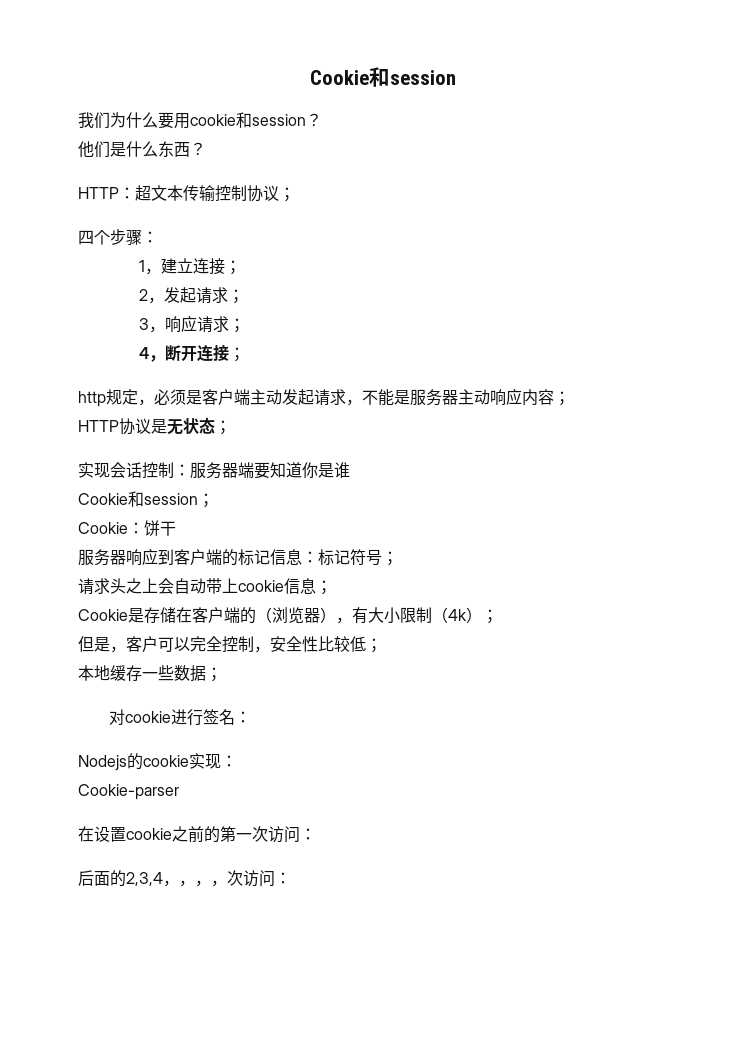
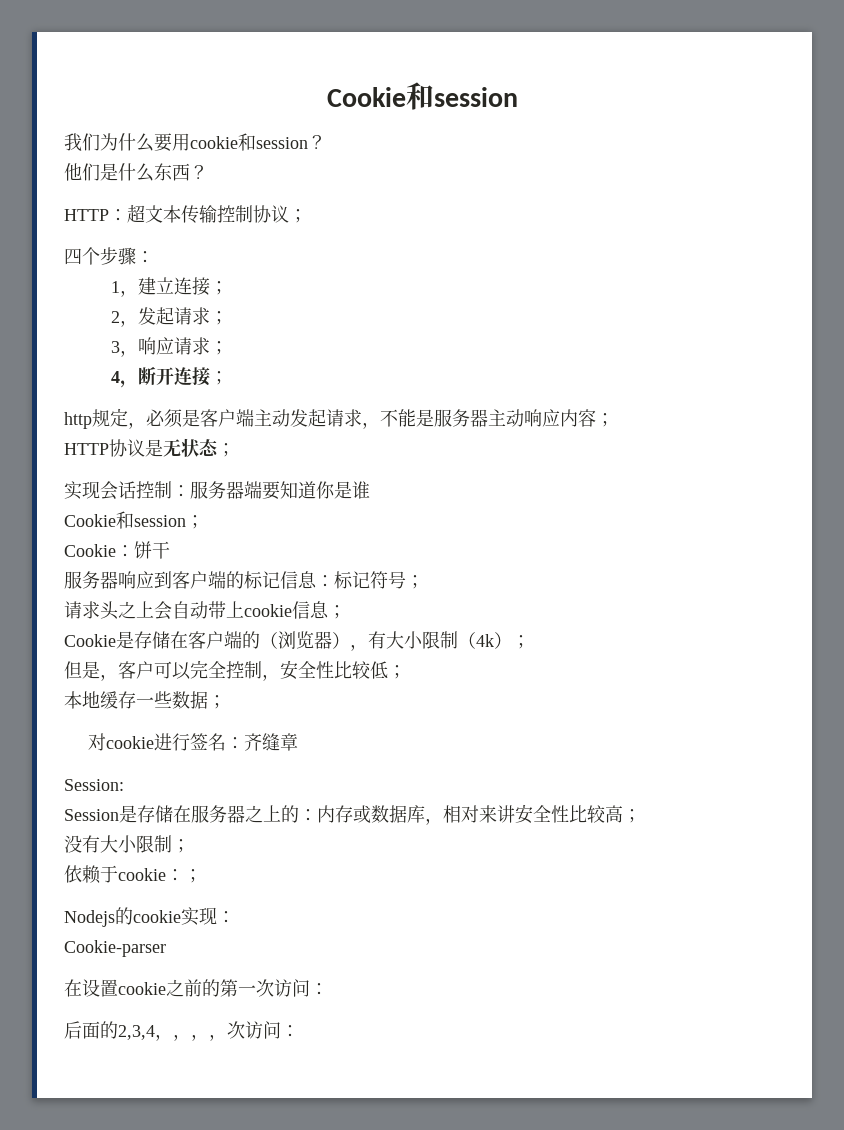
- 对cookie进行签名：
+ 对cookie进行签名：齐缝章
+ Session:
+ Session是存储在服务器之上的：内存或数据库，相对来讲安全性比较高；
+ 没有大小限制；
+ 依赖于cookie：；

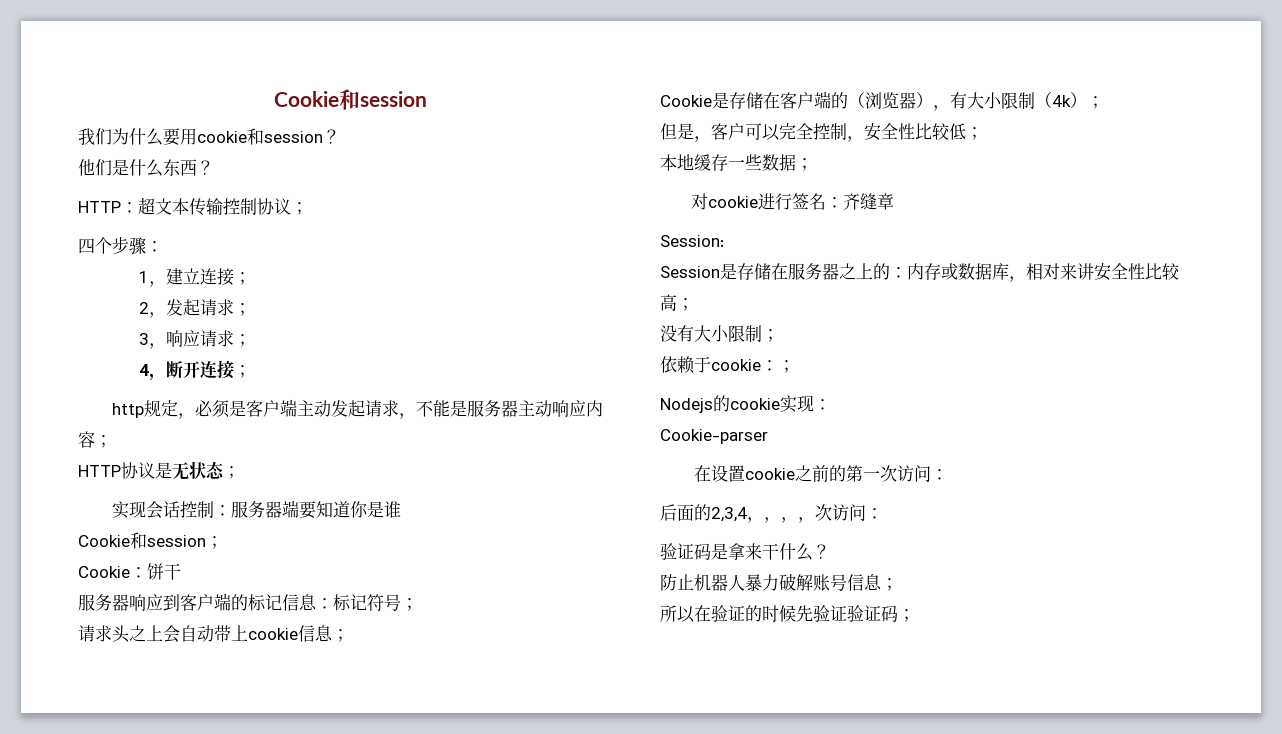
+ 验证码是拿来干什么？
+ 防止机器人暴力破解账号信息；
+ 所以在验证的时候先验证验证码；

